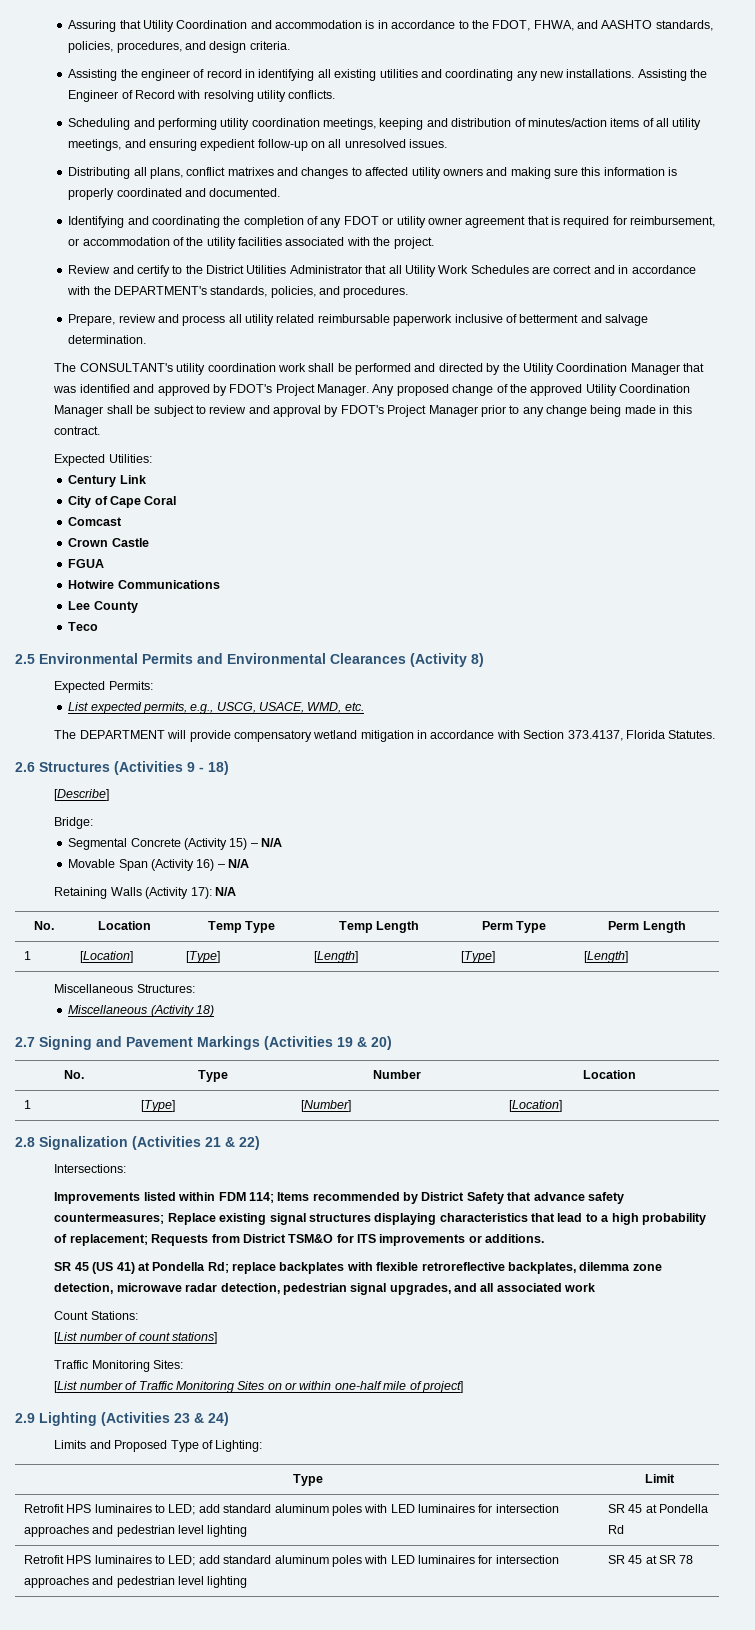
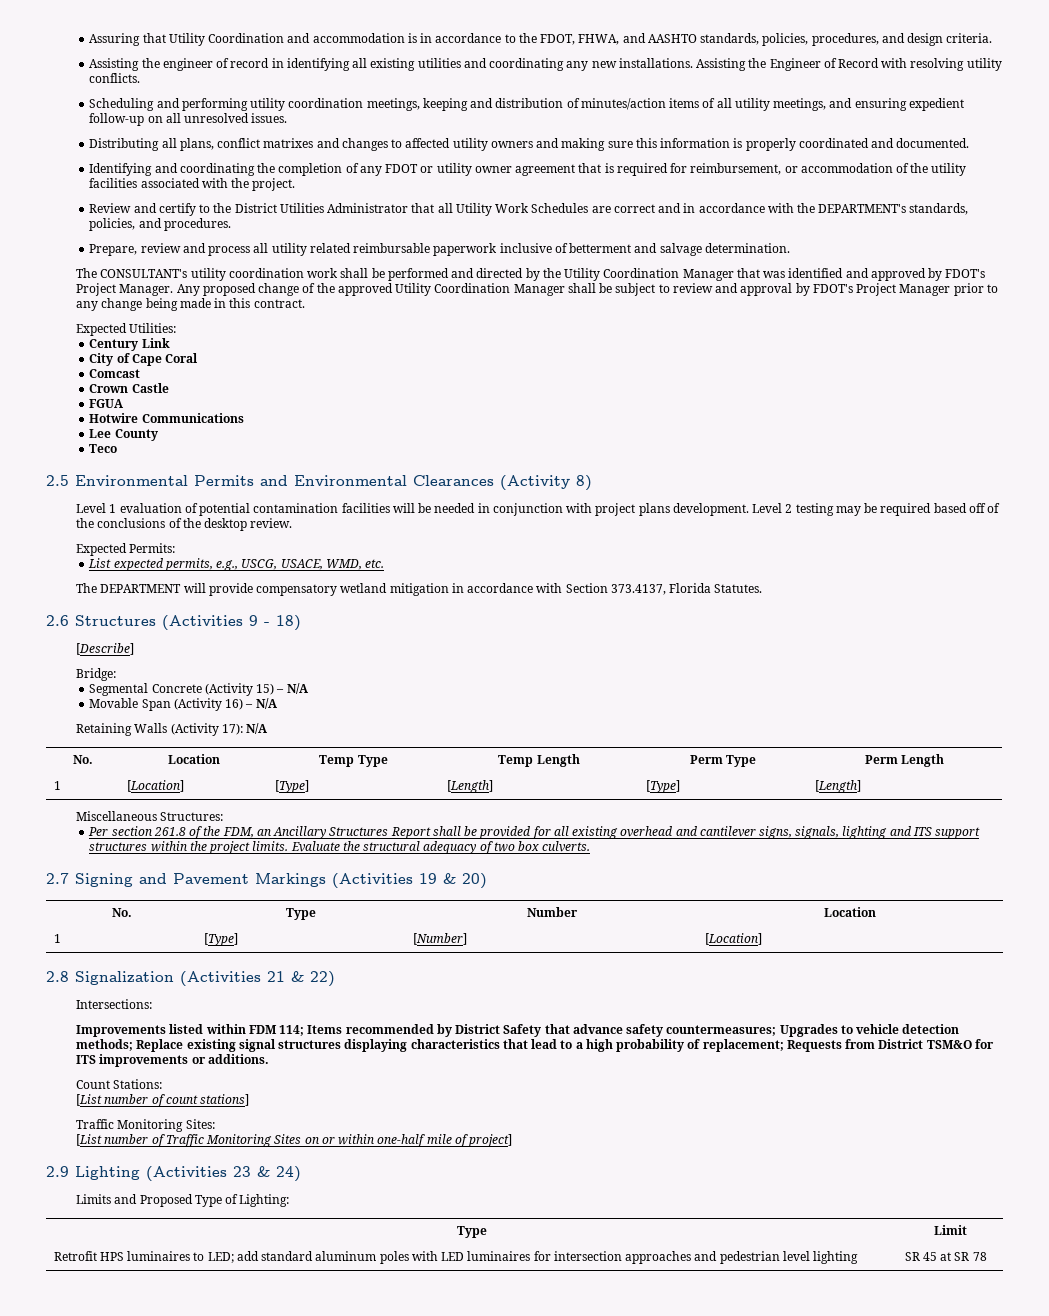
+ Level 1 evaluation of potential contamination facilities will be needed in conjunction with project plans development. Level 2 testing may be required based off of the conclusions of the desktop review.
- Miscellaneous (Activity 18)
+ Per section 261.8 of the FDM, an Ancillary Structures Report shall be provided for all existing overhead and cantilever signs, signals, lighting and ITS support structures within the project limits. Evaluate the structural adequacy of two box culverts.
- Improvements listed within FDM 114; Items recommended by District Safety that advance safety countermeasures; Replace existing signal structures displaying characteristics that lead to a high probability of replacement; Requests from District TSM&O for ITS improvements or additions.
+ Improvements listed within FDM 114; Items recommended by District Safety that advance safety countermeasures; Upgrades to vehicle detection methods; Replace existing signal structures displaying characteristics that lead to a high probability of replacement; Requests from District TSM&O for ITS improvements or additions.
- SR 45 (US 41) at Pondella Rd; replace backplates with flexible retroreflective backplates, dilemma zone detection, microwave radar detection, pedestrian signal upgrades, and all associated work
- Retrofit HPS luminaires to LED; add standard aluminum poles with LED luminaires for intersection approaches and pedestrian level lighting | SR 45 at Pondella Rd

